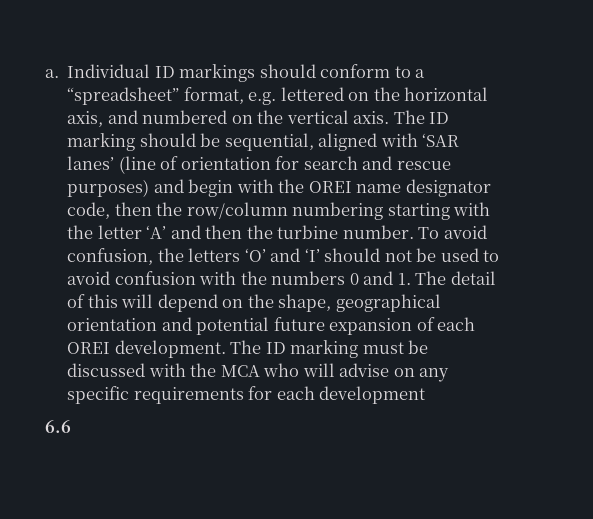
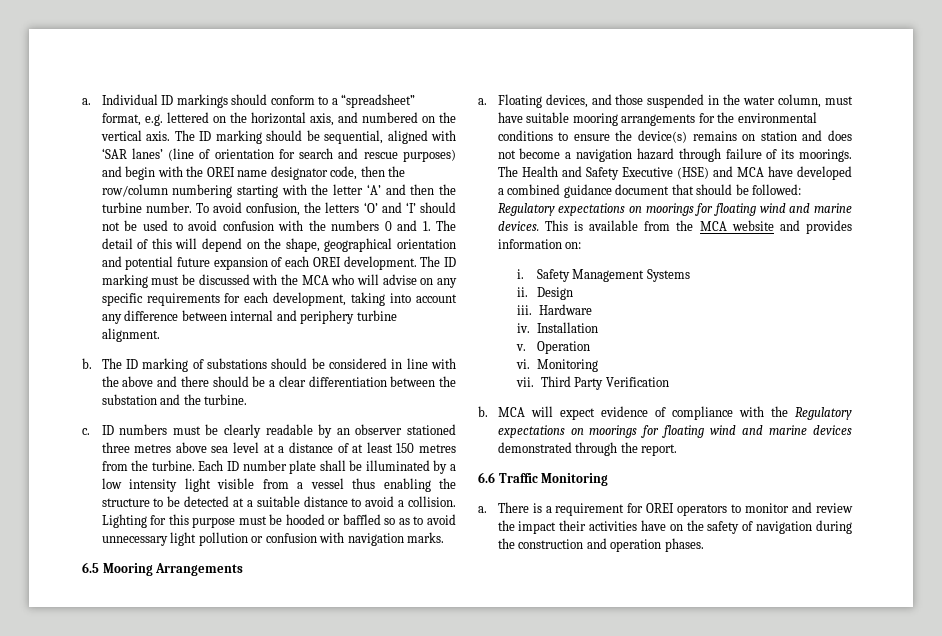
- The ID marking must be discussed with the MCA who will advise on any specific requirements for each development
- 6.6
+ The ID marking must be discussed with the MCA who will advise on any specific requirements for each development, taking into account any difference between internal and periphery turbine alignment.
+ b. The ID marking of substations should be considered in line with the above and there should be a clear differentiation between the substation and the turbine.
+ c. ID numbers must be clearly readable by an observer stationed three metres above sea level at a distance of at least 150 metres from the turbine. Each ID number plate shall be illuminated by a low intensity light visible from a vessel thus enabling the structure to be detected at a suitable distance to avoid a collision. Lighting for this purpose must be hooded or baffled so as to avoid unnecessary light pollution or confusion with navigation marks.
+ 6.5 Mooring Arrangements
+ a. Floating devices, and those suspended in the water column, must have suitable mooring arrangements for the environmental conditions to ensure the device(s) remains on station and does not become a navigation hazard through failure of its moorings. The Health and Safety Executive (HSE) and MCA have developed a combined guidance document that should be followed: Regulatory expectations on moorings for floating wind and marine devices. This is available from the MCA website and provides information on:
+ i. Safety Management Systems
+ ii. Design
+ iii. Hardware
+ iv. Installation
+ v. Operation
+ vi. Monitoring
+ vii. Third Party Verification
+ b. MCA will expect evidence of compliance with the Regulatory expectations on moorings for floating wind and marine devices demonstrated through the report.
+ 6.6 Traffic Monitoring
+ a. There is a requirement for OREI operators to monitor and review the impact their activities have on the safety of navigation during the construction and operation phases.

